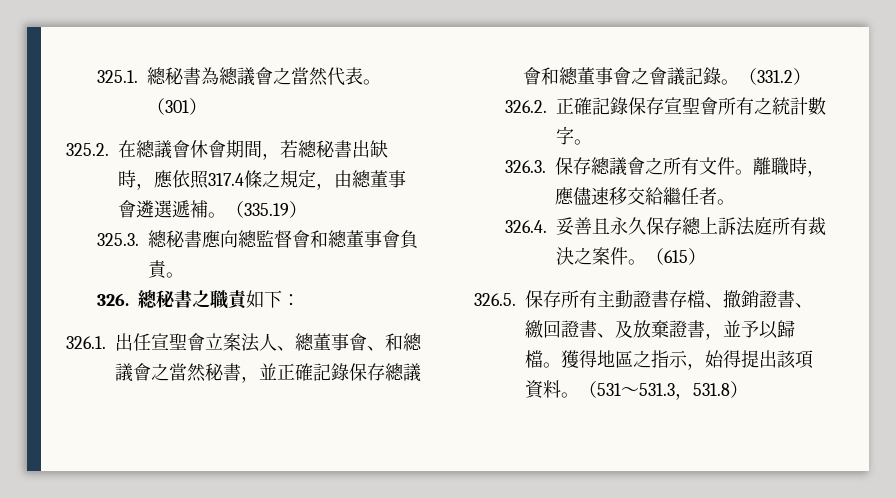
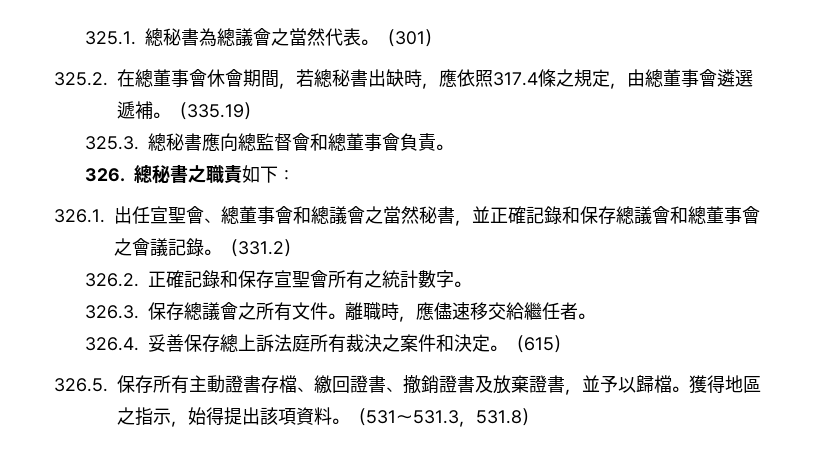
- 325.2.在總議會休會期間，若總秘書出缺時，應依照317.4條之規定，由總董事會遴選遞補。
+ 325.2.在總董事會休會期間，若總秘書出缺時，應依照317.4條之規定，由總董事會遴選遞補。
- 326.1.出任宣聖會立案法人、總董事會、和總議會之當然秘書，並正確記錄保存總議會和總董事會之會議記錄。
+ 326.1.出任宣聖會、總董事會和總議會之當然秘書，並正確記錄和保存總議會和總董事會之會議記錄。
- 326.2.正確記錄保存宣聖會所有之統計數字。
+ 326.2.正確記錄和保存宣聖會所有之統計數字。
- 326.4.妥善且永久保存總上訴法庭所有裁決之案件。
+ 326.4.妥善保存總上訴法庭所有裁決之案件和決定。
- 326.5.保存所有主動證書存檔、撤銷證書、繳回證書、及放棄證書，並予以歸檔。
+ 326.5.保存所有主動證書存檔、繳回證書、撤銷證書及放棄證書，並予以歸檔。

